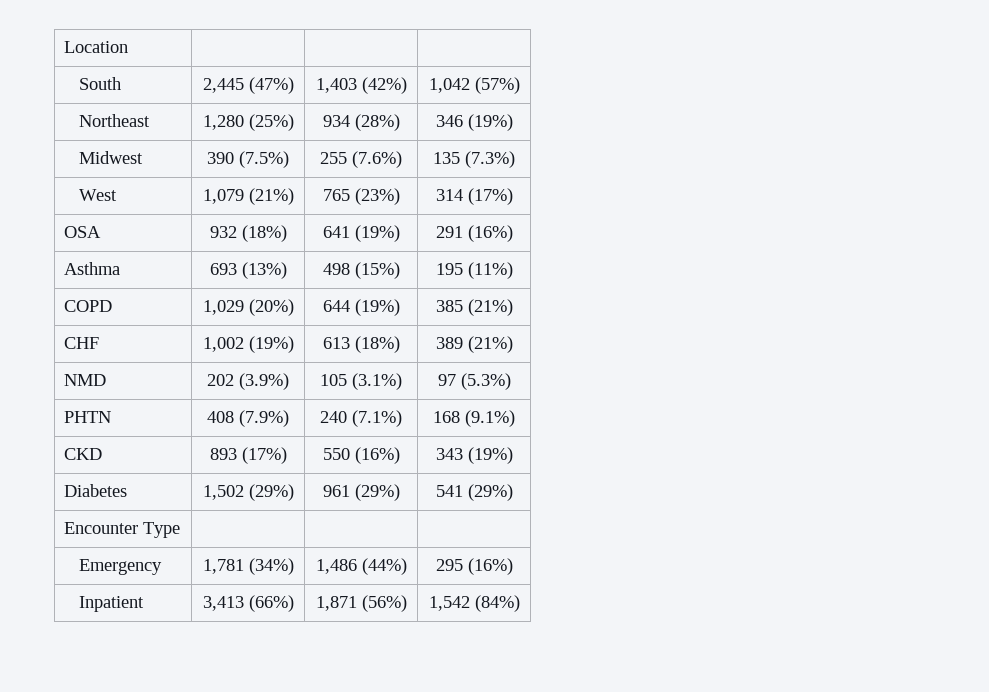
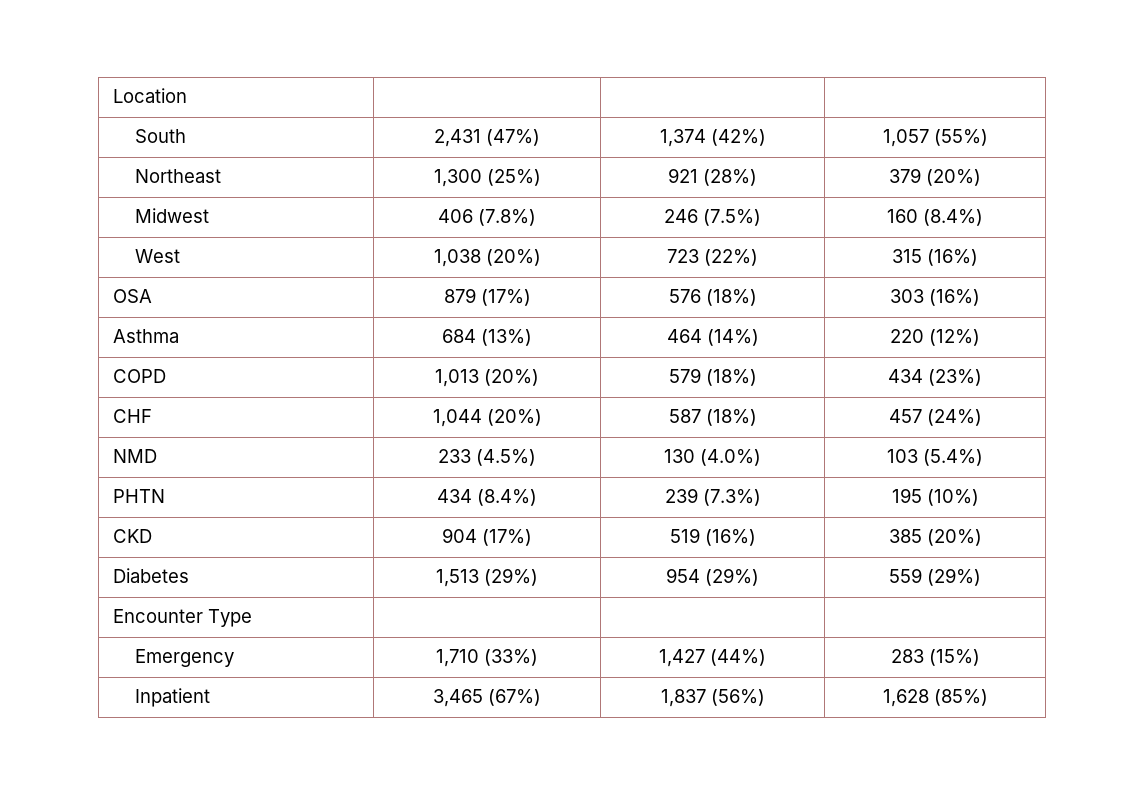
- South | 2,445 (47%) | 1,403 (42%) | 1,042 (57%)
+ South | 2,431 (47%) | 1,374 (42%) | 1,057 (55%)
- Northeast | 1,280 (25%) | 934 (28%) | 346 (19%)
+ Northeast | 1,300 (25%) | 921 (28%) | 379 (20%)
- Midwest | 390 (7.5%) | 255 (7.6%) | 135 (7.3%)
- West | 1,079 (21%) | 765 (23%) | 314 (17%)
- OSA | 932 (18%) | 641 (19%) | 291 (16%)
+ Midwest | 406 (7.8%) | 246 (7.5%) | 160 (8.4%)
+ West | 1,038 (20%) | 723 (22%) | 315 (16%)
+ OSA | 879 (17%) | 576 (18%) | 303 (16%)
- Asthma | 693 (13%) | 498 (15%) | 195 (11%)
+ Asthma | 684 (13%) | 464 (14%) | 220 (12%)
- COPD | 1,029 (20%) | 644 (19%) | 385 (21%)
- CHF | 1,002 (19%) | 613 (18%) | 389 (21%)
+ COPD | 1,013 (20%) | 579 (18%) | 434 (23%)
+ CHF | 1,044 (20%) | 587 (18%) | 457 (24%)
- NMD | 202 (3.9%) | 105 (3.1%) | 97 (5.3%)
- PHTN | 408 (7.9%) | 240 (7.1%) | 168 (9.1%)
+ NMD | 233 (4.5%) | 130 (4.0%) | 103 (5.4%)
+ PHTN | 434 (8.4%) | 239 (7.3%) | 195 (10%)
- CKD | 893 (17%) | 550 (16%) | 343 (19%)
+ CKD | 904 (17%) | 519 (16%) | 385 (20%)
- Diabetes | 1,502 (29%) | 961 (29%) | 541 (29%)
+ Diabetes | 1,513 (29%) | 954 (29%) | 559 (29%)
- Emergency | 1,781 (34%) | 1,486 (44%) | 295 (16%)
+ Emergency | 1,710 (33%) | 1,427 (44%) | 283 (15%)
- Inpatient | 3,413 (66%) | 1,871 (56%) | 1,542 (84%)
+ Inpatient | 3,465 (67%) | 1,837 (56%) | 1,628 (85%)

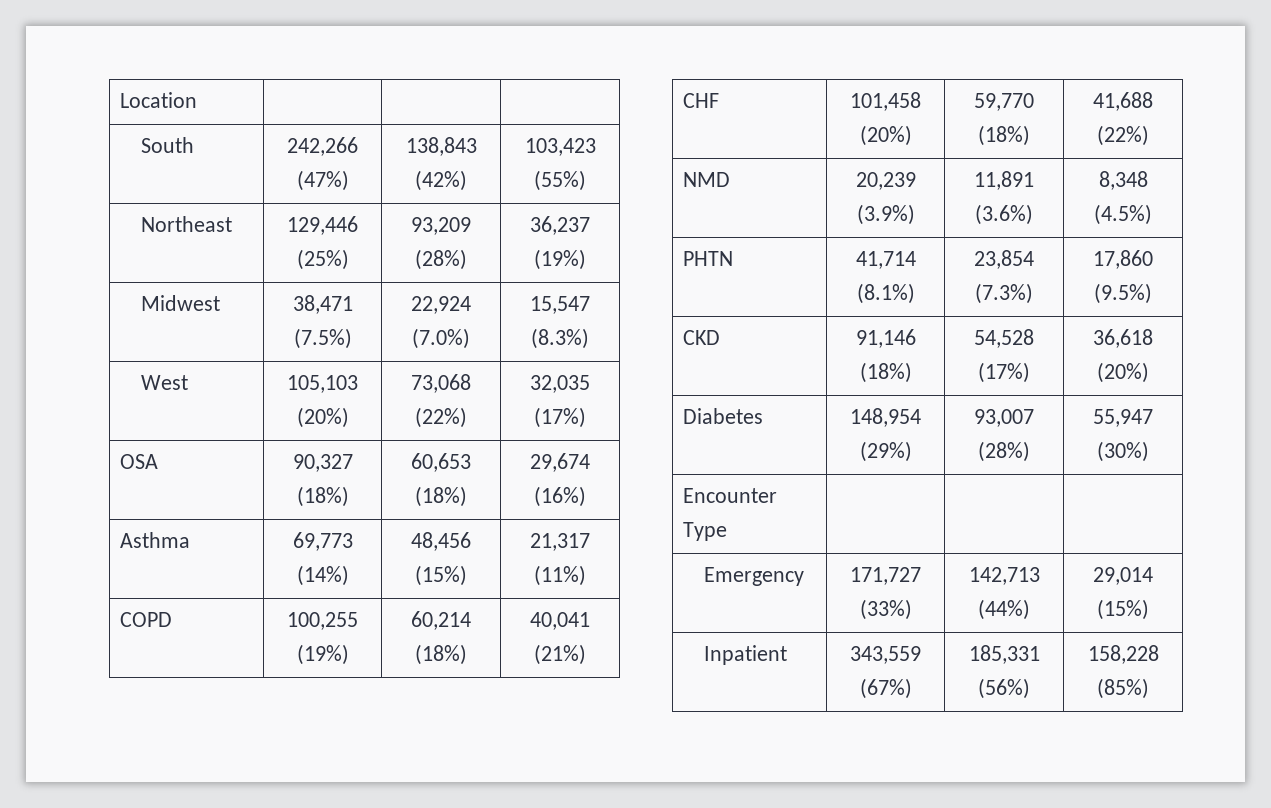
- South | 2,431 (47%) | 1,374 (42%) | 1,057 (55%)
+ South | 242,266 (47%) | 138,843 (42%) | 103,423 (55%)
- Northeast | 1,300 (25%) | 921 (28%) | 379 (20%)
+ Northeast | 129,446 (25%) | 93,209 (28%) | 36,237 (19%)
- Midwest | 406 (7.8%) | 246 (7.5%) | 160 (8.4%)
+ Midwest | 38,471 (7.5%) | 22,924 (7.0%) | 15,547 (8.3%)
- West | 1,038 (20%) | 723 (22%) | 315 (16%)
+ West | 105,103 (20%) | 73,068 (22%) | 32,035 (17%)
- OSA | 879 (17%) | 576 (18%) | 303 (16%)
- Asthma | 684 (13%) | 464 (14%) | 220 (12%)
- COPD | 1,013 (20%) | 579 (18%) | 434 (23%)
+ OSA | 90,327 (18%) | 60,653 (18%) | 29,674 (16%)
+ Asthma | 69,773 (14%) | 48,456 (15%) | 21,317 (11%)
+ COPD | 100,255 (19%) | 60,214 (18%) | 40,041 (21%)
- CHF | 1,044 (20%) | 587 (18%) | 457 (24%)
+ CHF | 101,458 (20%) | 59,770 (18%) | 41,688 (22%)
- NMD | 233 (4.5%) | 130 (4.0%) | 103 (5.4%)
- PHTN | 434 (8.4%) | 239 (7.3%) | 195 (10%)
+ NMD | 20,239 (3.9%) | 11,891 (3.6%) | 8,348 (4.5%)
+ PHTN | 41,714 (8.1%) | 23,854 (7.3%) | 17,860 (9.5%)
- CKD | 904 (17%) | 519 (16%) | 385 (20%)
+ CKD | 91,146 (18%) | 54,528 (17%) | 36,618 (20%)
- Diabetes | 1,513 (29%) | 954 (29%) | 559 (29%)
+ Diabetes | 148,954 (29%) | 93,007 (28%) | 55,947 (30%)
- Emergency | 1,710 (33%) | 1,427 (44%) | 283 (15%)
+ Emergency | 171,727 (33%) | 142,713 (44%) | 29,014 (15%)
- Inpatient | 3,465 (67%) | 1,837 (56%) | 1,628 (85%)
+ Inpatient | 343,559 (67%) | 185,331 (56%) | 158,228 (85%)

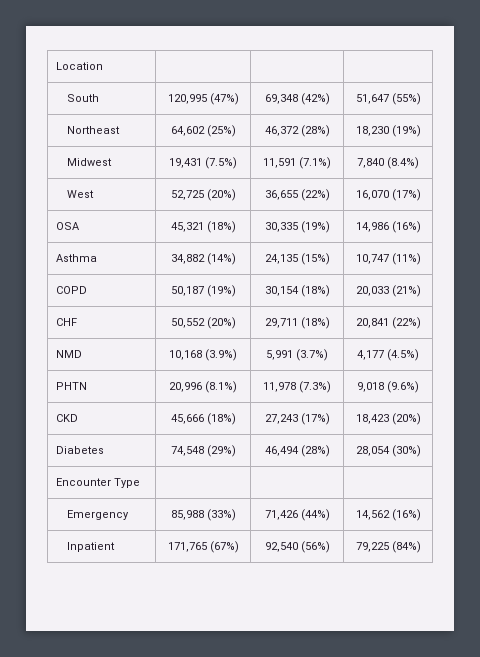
- South | 242,266 (47%) | 138,843 (42%) | 103,423 (55%)
+ South | 120,995 (47%) | 69,348 (42%) | 51,647 (55%)
- Northeast | 129,446 (25%) | 93,209 (28%) | 36,237 (19%)
+ Northeast | 64,602 (25%) | 46,372 (28%) | 18,230 (19%)
- Midwest | 38,471 (7.5%) | 22,924 (7.0%) | 15,547 (8.3%)
+ Midwest | 19,431 (7.5%) | 11,591 (7.1%) | 7,840 (8.4%)
- West | 105,103 (20%) | 73,068 (22%) | 32,035 (17%)
+ West | 52,725 (20%) | 36,655 (22%) | 16,070 (17%)
- OSA | 90,327 (18%) | 60,653 (18%) | 29,674 (16%)
+ OSA | 45,321 (18%) | 30,335 (19%) | 14,986 (16%)
- Asthma | 69,773 (14%) | 48,456 (15%) | 21,317 (11%)
+ Asthma | 34,882 (14%) | 24,135 (15%) | 10,747 (11%)
- COPD | 100,255 (19%) | 60,214 (18%) | 40,041 (21%)
+ COPD | 50,187 (19%) | 30,154 (18%) | 20,033 (21%)
- CHF | 101,458 (20%) | 59,770 (18%) | 41,688 (22%)
+ CHF | 50,552 (20%) | 29,711 (18%) | 20,841 (22%)
- NMD | 20,239 (3.9%) | 11,891 (3.6%) | 8,348 (4.5%)
+ NMD | 10,168 (3.9%) | 5,991 (3.7%) | 4,177 (4.5%)
- PHTN | 41,714 (8.1%) | 23,854 (7.3%) | 17,860 (9.5%)
+ PHTN | 20,996 (8.1%) | 11,978 (7.3%) | 9,018 (9.6%)
- CKD | 91,146 (18%) | 54,528 (17%) | 36,618 (20%)
+ CKD | 45,666 (18%) | 27,243 (17%) | 18,423 (20%)
- Diabetes | 148,954 (29%) | 93,007 (28%) | 55,947 (30%)
+ Diabetes | 74,548 (29%) | 46,494 (28%) | 28,054 (30%)
- Emergency | 171,727 (33%) | 142,713 (44%) | 29,014 (15%)
+ Emergency | 85,988 (33%) | 71,426 (44%) | 14,562 (16%)
- Inpatient | 343,559 (67%) | 185,331 (56%) | 158,228 (85%)
+ Inpatient | 171,765 (67%) | 92,540 (56%) | 79,225 (84%)

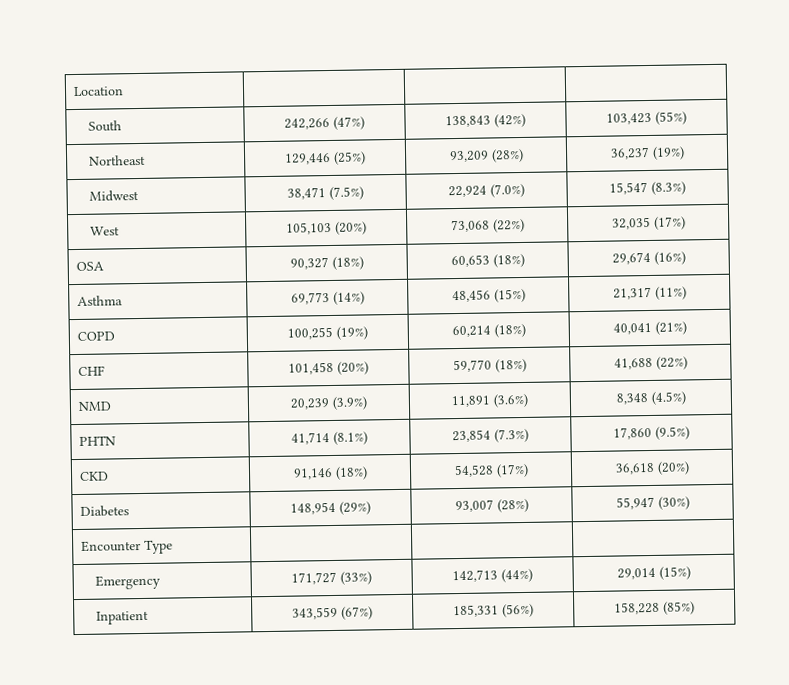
- South | 120,995 (47%) | 69,348 (42%) | 51,647 (55%)
+ South | 242,266 (47%) | 138,843 (42%) | 103,423 (55%)
- Northeast | 64,602 (25%) | 46,372 (28%) | 18,230 (19%)
+ Northeast | 129,446 (25%) | 93,209 (28%) | 36,237 (19%)
- Midwest | 19,431 (7.5%) | 11,591 (7.1%) | 7,840 (8.4%)
+ Midwest | 38,471 (7.5%) | 22,924 (7.0%) | 15,547 (8.3%)
- West | 52,725 (20%) | 36,655 (22%) | 16,070 (17%)
+ West | 105,103 (20%) | 73,068 (22%) | 32,035 (17%)
- OSA | 45,321 (18%) | 30,335 (19%) | 14,986 (16%)
+ OSA | 90,327 (18%) | 60,653 (18%) | 29,674 (16%)
- Asthma | 34,882 (14%) | 24,135 (15%) | 10,747 (11%)
+ Asthma | 69,773 (14%) | 48,456 (15%) | 21,317 (11%)
- COPD | 50,187 (19%) | 30,154 (18%) | 20,033 (21%)
+ COPD | 100,255 (19%) | 60,214 (18%) | 40,041 (21%)
- CHF | 50,552 (20%) | 29,711 (18%) | 20,841 (22%)
+ CHF | 101,458 (20%) | 59,770 (18%) | 41,688 (22%)
- NMD | 10,168 (3.9%) | 5,991 (3.7%) | 4,177 (4.5%)
+ NMD | 20,239 (3.9%) | 11,891 (3.6%) | 8,348 (4.5%)
- PHTN | 20,996 (8.1%) | 11,978 (7.3%) | 9,018 (9.6%)
+ PHTN | 41,714 (8.1%) | 23,854 (7.3%) | 17,860 (9.5%)
- CKD | 45,666 (18%) | 27,243 (17%) | 18,423 (20%)
+ CKD | 91,146 (18%) | 54,528 (17%) | 36,618 (20%)
- Diabetes | 74,548 (29%) | 46,494 (28%) | 28,054 (30%)
+ Diabetes | 148,954 (29%) | 93,007 (28%) | 55,947 (30%)
- Emergency | 85,988 (33%) | 71,426 (44%) | 14,562 (16%)
+ Emergency | 171,727 (33%) | 142,713 (44%) | 29,014 (15%)
- Inpatient | 171,765 (67%) | 92,540 (56%) | 79,225 (84%)
+ Inpatient | 343,559 (67%) | 185,331 (56%) | 158,228 (85%)

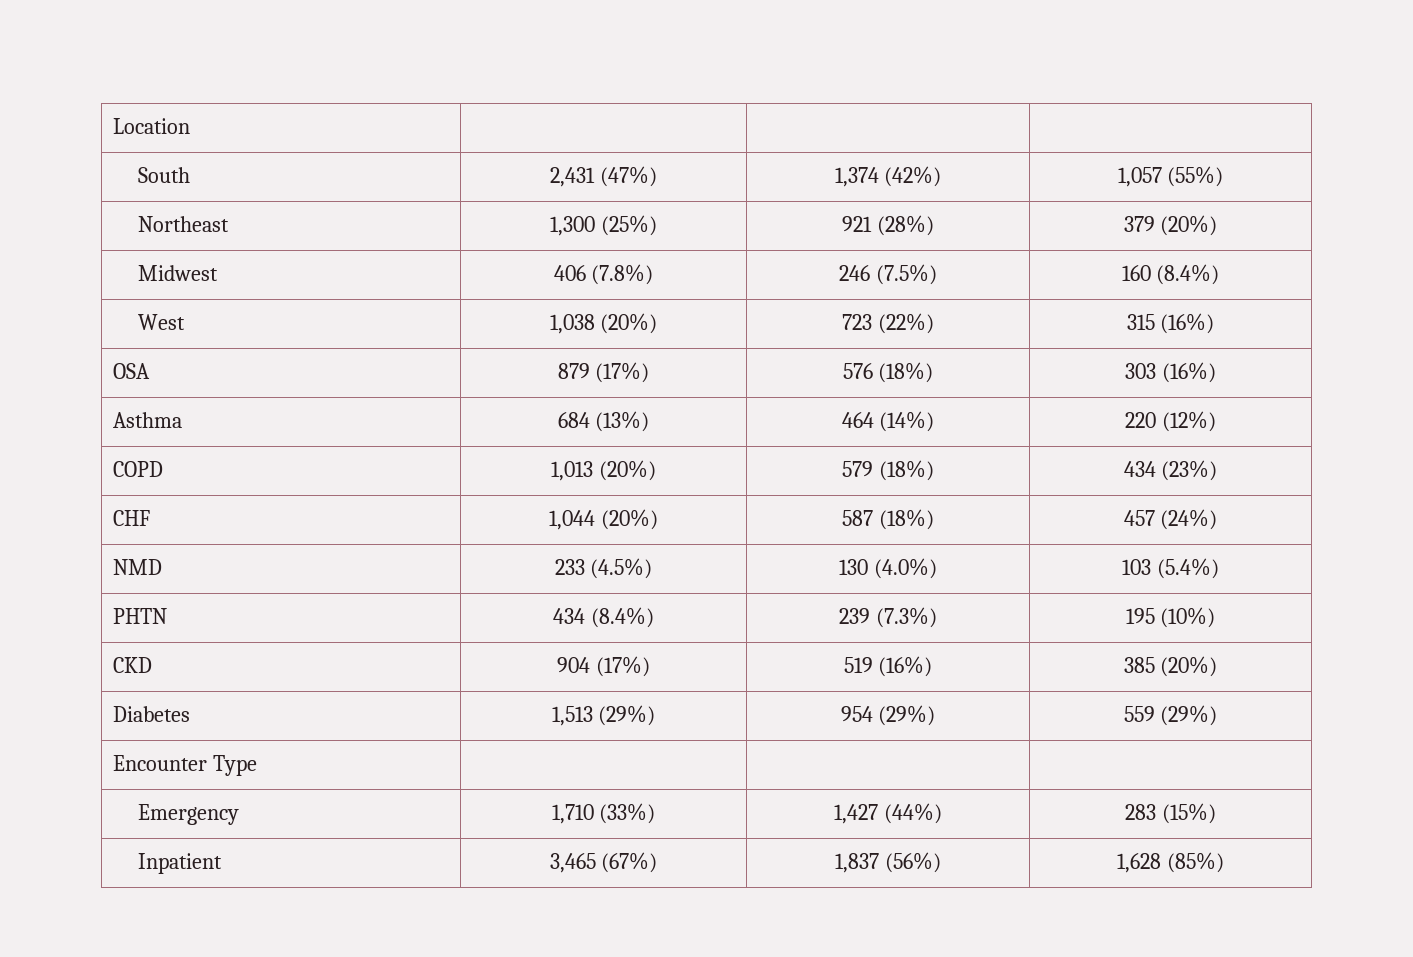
- South | 242,266 (47%) | 138,843 (42%) | 103,423 (55%)
+ South | 2,431 (47%) | 1,374 (42%) | 1,057 (55%)
- Northeast | 129,446 (25%) | 93,209 (28%) | 36,237 (19%)
+ Northeast | 1,300 (25%) | 921 (28%) | 379 (20%)
- Midwest | 38,471 (7.5%) | 22,924 (7.0%) | 15,547 (8.3%)
+ Midwest | 406 (7.8%) | 246 (7.5%) | 160 (8.4%)
- West | 105,103 (20%) | 73,068 (22%) | 32,035 (17%)
+ West | 1,038 (20%) | 723 (22%) | 315 (16%)
- OSA | 90,327 (18%) | 60,653 (18%) | 29,674 (16%)
- Asthma | 69,773 (14%) | 48,456 (15%) | 21,317 (11%)
- COPD | 100,255 (19%) | 60,214 (18%) | 40,041 (21%)
+ OSA | 879 (17%) | 576 (18%) | 303 (16%)
+ Asthma | 684 (13%) | 464 (14%) | 220 (12%)
+ COPD | 1,013 (20%) | 579 (18%) | 434 (23%)
- CHF | 101,458 (20%) | 59,770 (18%) | 41,688 (22%)
+ CHF | 1,044 (20%) | 587 (18%) | 457 (24%)
- NMD | 20,239 (3.9%) | 11,891 (3.6%) | 8,348 (4.5%)
- PHTN | 41,714 (8.1%) | 23,854 (7.3%) | 17,860 (9.5%)
+ NMD | 233 (4.5%) | 130 (4.0%) | 103 (5.4%)
+ PHTN | 434 (8.4%) | 239 (7.3%) | 195 (10%)
- CKD | 91,146 (18%) | 54,528 (17%) | 36,618 (20%)
+ CKD | 904 (17%) | 519 (16%) | 385 (20%)
- Diabetes | 148,954 (29%) | 93,007 (28%) | 55,947 (30%)
+ Diabetes | 1,513 (29%) | 954 (29%) | 559 (29%)
- Emergency | 171,727 (33%) | 142,713 (44%) | 29,014 (15%)
+ Emergency | 1,710 (33%) | 1,427 (44%) | 283 (15%)
- Inpatient | 343,559 (67%) | 185,331 (56%) | 158,228 (85%)
+ Inpatient | 3,465 (67%) | 1,837 (56%) | 1,628 (85%)

